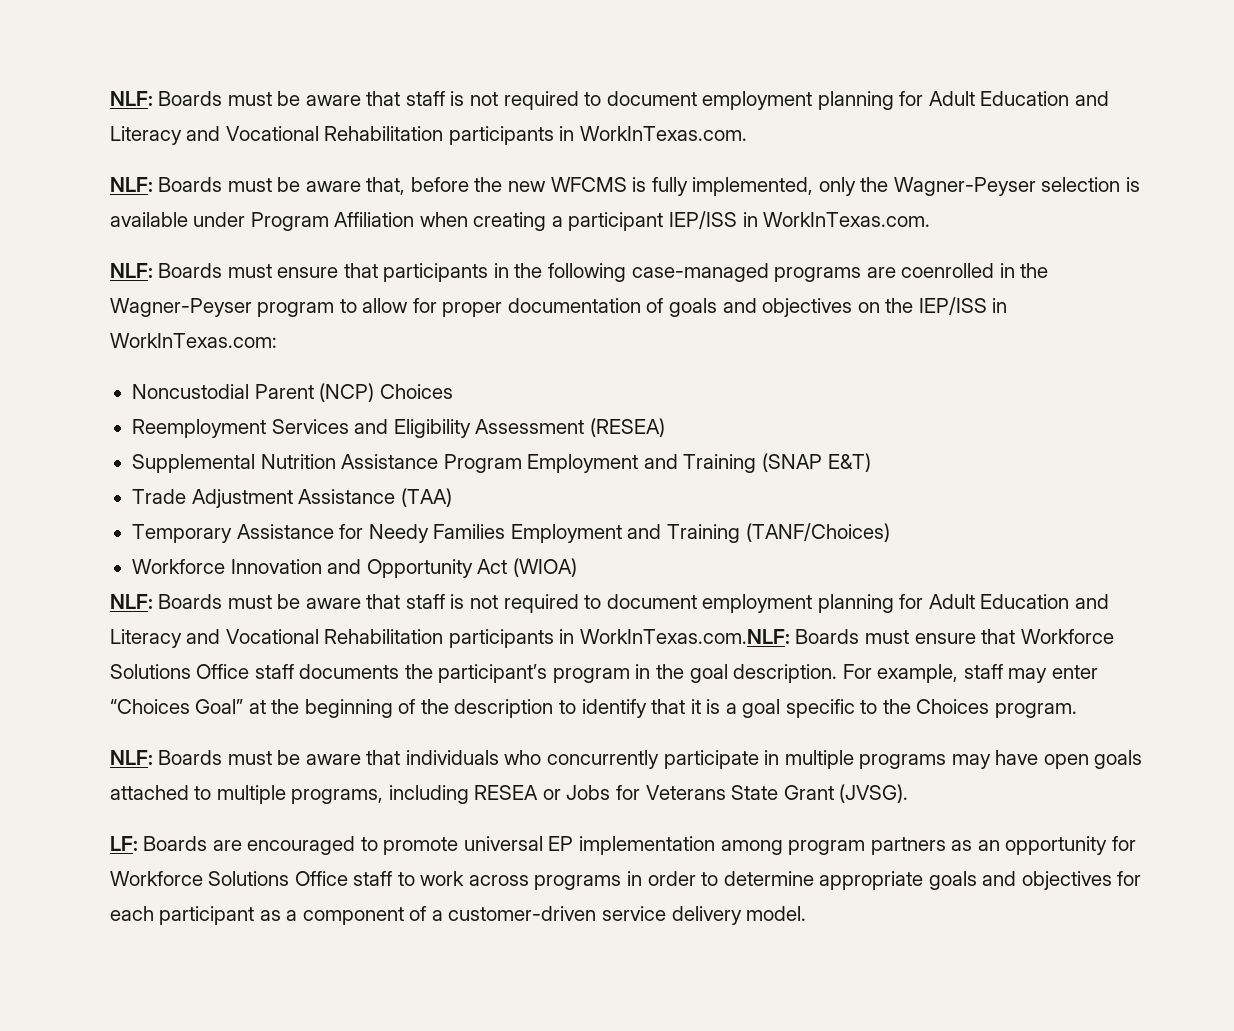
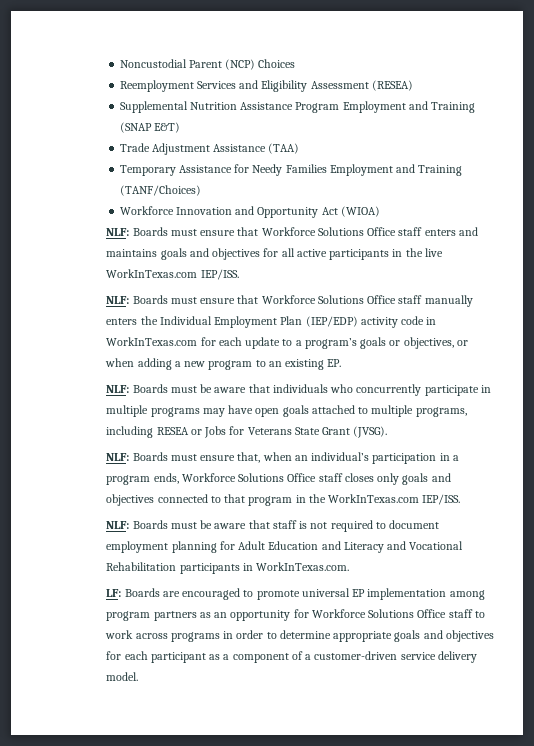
- NLF: Boards must be aware that staff is not required to document employment planning for Adult Education and Literacy and Vocational Rehabilitation participants in WorkInTexas.com.
- NLF: Boards must be aware that, before the new WFCMS is fully implemented, only the Wagner-Peyser selection is available under Program Affiliation when creating a participant IEP/ISS in WorkInTexas.com.
- NLF: Boards must ensure that participants in the following case-managed programs are coenrolled in the Wagner-Peyser program to allow for proper documentation of goals and objectives on the IEP/ISS in WorkInTexas.com:
- NLF: Boards must be aware that staff is not required to document employment planning for Adult Education and Literacy and Vocational Rehabilitation participants in WorkInTexas.com.NLF: Boards must ensure that Workforce Solutions Office staff documents the participant’s program in the goal description. For example, staff may enter “Choices Goal” at the beginning of the description to identify that it is a goal specific to the Choices program.
+ NLF: Boards must ensure that Workforce Solutions Office staff enters and maintains goals and objectives for all active participants in the live WorkInTexas.com IEP/ISS.
+ NLF: Boards must ensure that Workforce Solutions Office staff manually enters the Individual Employment Plan (IEP/EDP) activity code in WorkInTexas.com for each update to a program’s goals or objectives, or when adding a new program to an existing EP.
+ NLF: Boards must ensure that, when an individual’s participation in a program ends, Workforce Solutions Office staff closes only goals and objectives connected to that program in the WorkInTexas.com IEP/ISS.
+ NLF: Boards must be aware that staff is not required to document employment planning for Adult Education and Literacy and Vocational Rehabilitation participants in WorkInTexas.com.

